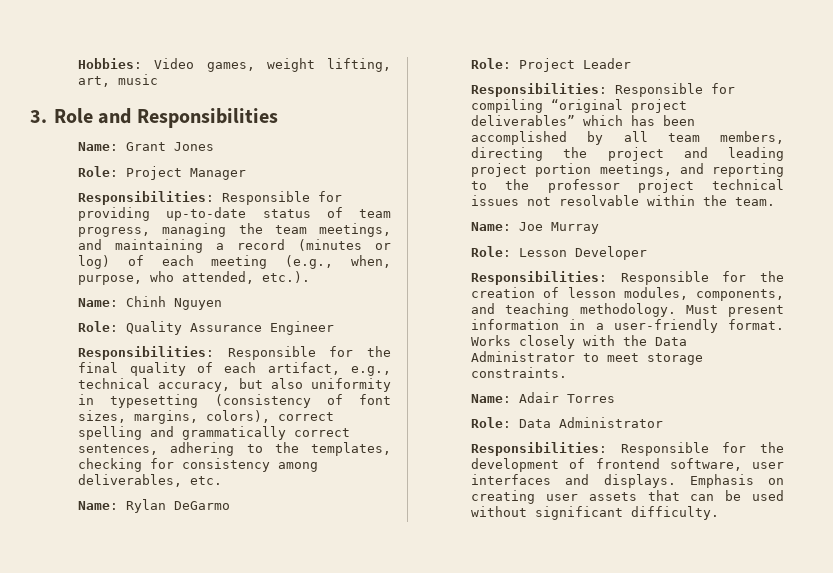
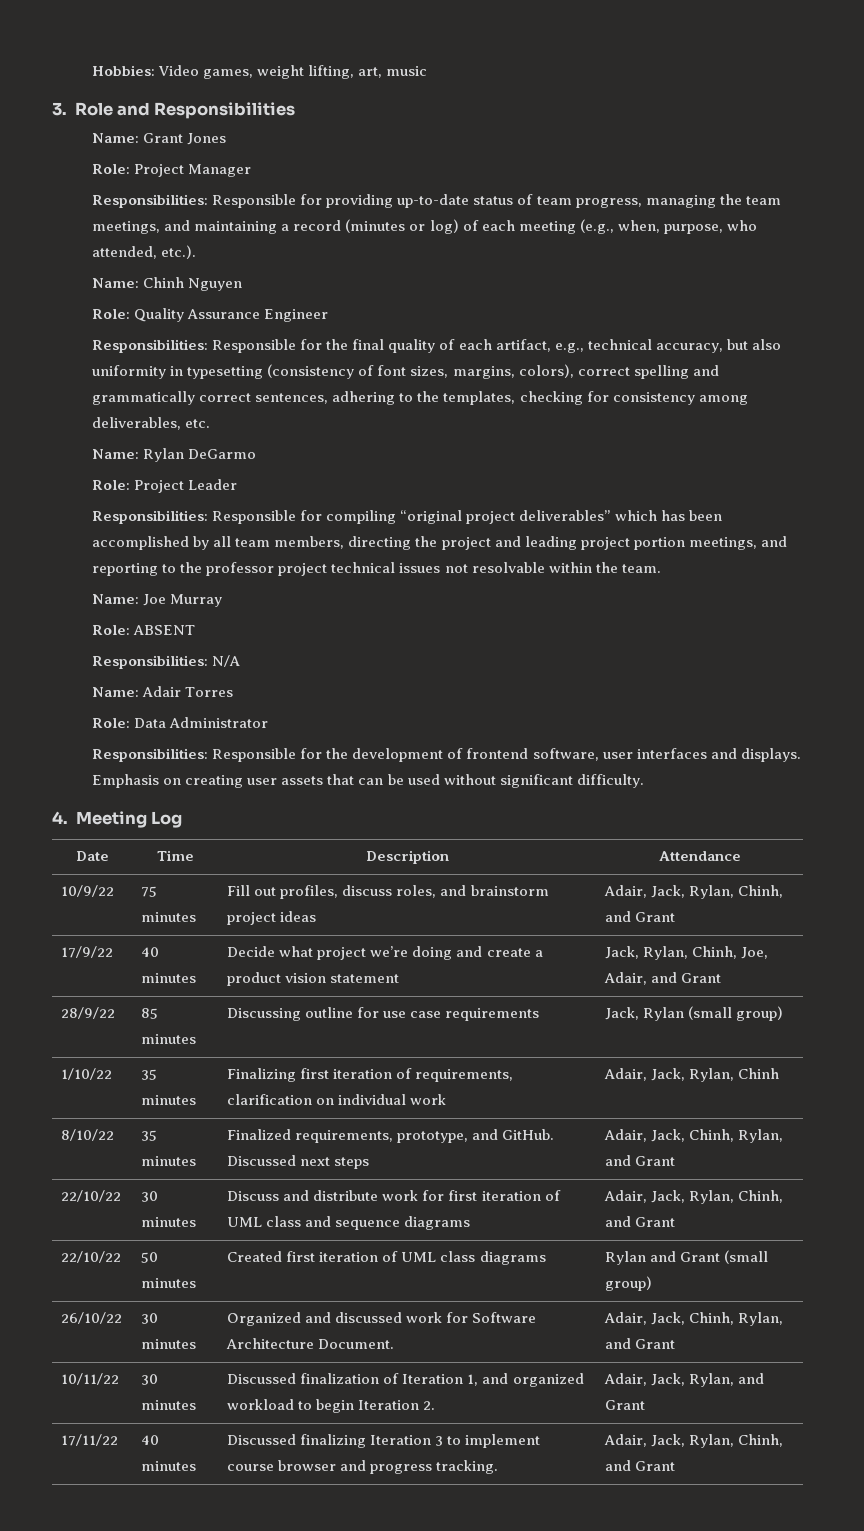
- Role: Lesson Developer
- Responsibilities: Responsible for the creation of lesson modules, components, and teaching methodology. Must present information in a user-friendly format. Works closely with the Data Administrator to meet storage constraints.
+ Role: ABSENT
+ Responsibilities: N/A
+ 4. Meeting Log
+ Date | Time | Description | Attendance
+ 10/9/22 | 75 minutes | Fill out profiles, discuss roles, and brainstorm project ideas | Adair, Jack, Rylan, Chinh, and Grant
+ 17/9/22 | 40 minutes | Decide what project we’re doing and create a product vision statement | Jack, Rylan, Chinh, Joe, Adair, and Grant
+ 28/9/22 | 85 minutes | Discussing outline for use case requirements | Jack, Rylan (small group)
+ 1/10/22 | 35 minutes | Finalizing first iteration of requirements, clarification on individual work | Adair, Jack, Rylan, Chinh
+ 8/10/22 | 35 minutes | Finalized requirements, prototype, and GitHub. Discussed next steps | Adair, Jack, Chinh, Rylan, and Grant
+ 22/10/22 | 30 minutes | Discuss and distribute work for first iteration of UML class and sequence diagrams | Adair, Jack, Rylan, Chinh, and Grant
+ 22/10/22 | 50 minutes | Created first iteration of UML class diagrams | Rylan and Grant (small group)
+ 26/10/22 | 30 minutes | Organized and discussed work for Software Architecture Document. | Adair, Jack, Chinh, Rylan, and Grant
+ 10/11/22 | 30 minutes | Discussed finalization of Iteration 1, and organized workload to begin Iteration 2. | Adair, Jack, Rylan, and Grant
+ 17/11/22 | 40 minutes | Discussed finalizing Iteration 3 to implement course browser and progress tracking. | Adair, Jack, Rylan, Chinh, and Grant

